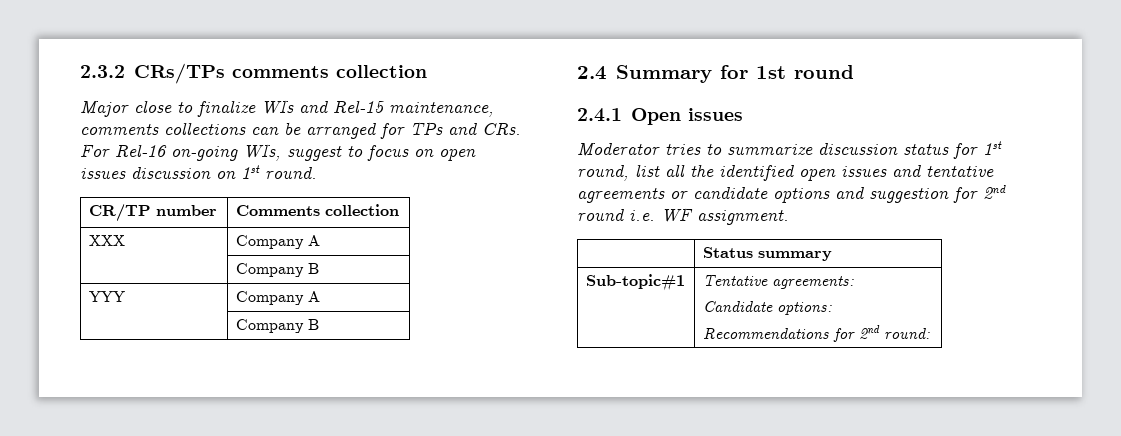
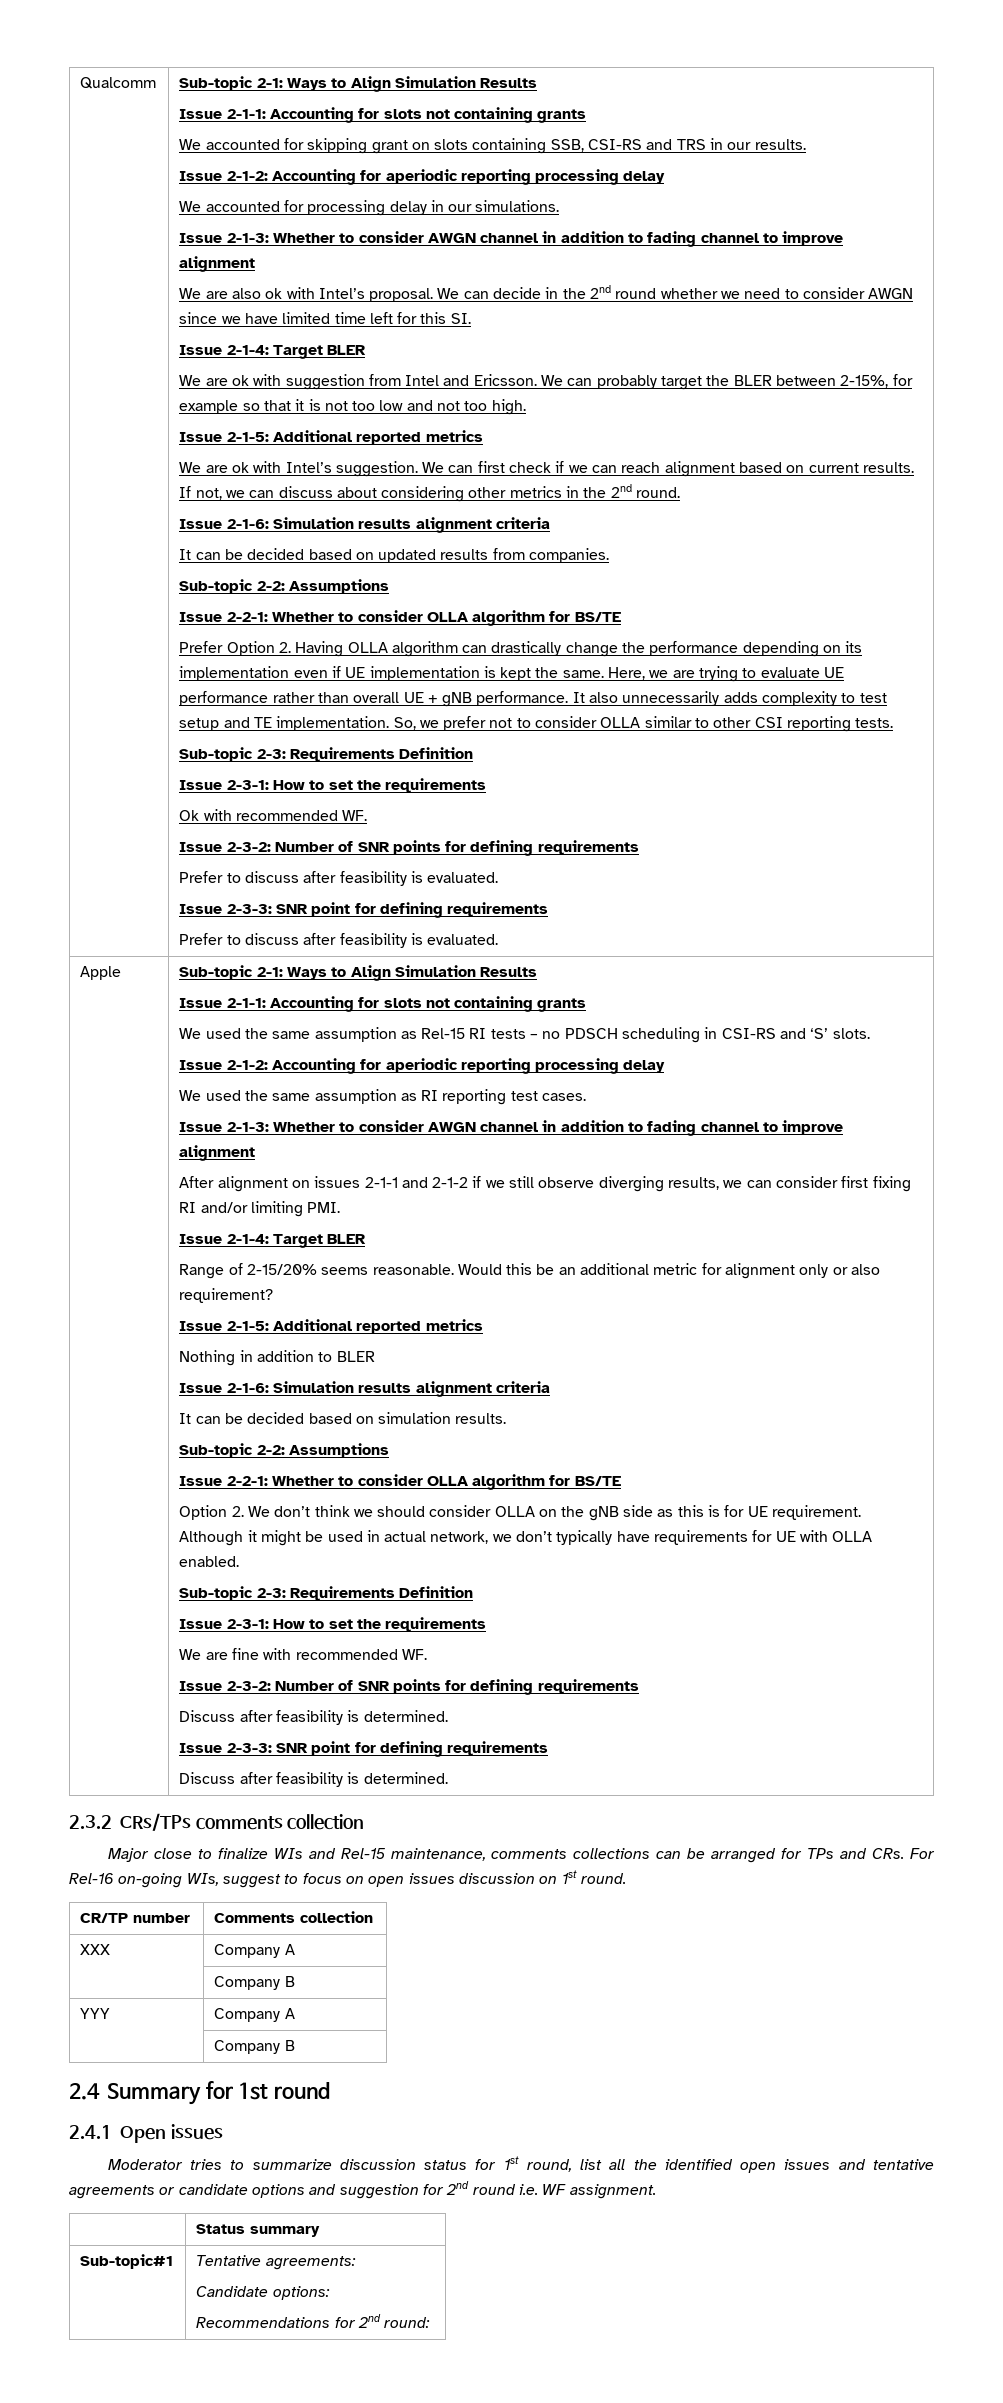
+ Qualcomm | Sub-topic 2-1: Ways to Align Simulation Results
+ Issue 2-1-1: Accounting for slots not containing grants
+ We accounted for skipping grant on slots containing SSB, CSI-RS and TRS in our results.
+ Issue 2-1-2: Accounting for aperiodic reporting processing delay
+ We accounted for processing delay in our simulations.
+ Issue 2-1-3: Whether to consider AWGN channel in addition to fading channel to improve alignment
+ We are also ok with Intel’s proposal. We can decide in the 2nd round whether we need to consider AWGN since we have limited time left for this SI.
+ Issue 2-1-4: Target BLER
+ We are ok with suggestion from Intel and Ericsson. We can probably target the BLER between 2-15%, for example so that it is not too low and not too high.
+ Issue 2-1-5: Additional reported metrics
+ We are ok with Intel’s suggestion. We can first check if we can reach alignment based on current results. If not, we can discuss about considering other metrics in the 2nd round.
+ Issue 2-1-6: Simulation results alignment criteria
+ It can be decided based on updated results from companies.
+ Sub-topic 2-2: Assumptions
+ Issue 2-2-1: Whether to consider OLLA algorithm for BS/TE
+ Prefer Option 2. Having OLLA algorithm can drastically change the performance depending on its implementation even if UE implementation is kept the same. Here, we are trying to evaluate UE performance rather than overall UE + gNB performance. It also unnecessarily adds complexity to test setup and TE implementation. So, we prefer not to consider OLLA similar to other CSI reporting tests.
+ Sub-topic 2-3: Requirements Definition
+ Issue 2-3-1: How to set the requirements
+ Ok with recommended WF.
+ Issue 2-3-2: Number of SNR points for defining requirements
+ Prefer to discuss after feasibility is evaluated.
+ Issue 2-3-3: SNR point for defining requirements
+ Prefer to discuss after feasibility is evaluated.
+ Apple | Sub-topic 2-1: Ways to Align Simulation Results
+ Issue 2-1-1: Accounting for slots not containing grants
+ We used the same assumption as Rel-15 RI tests – no PDSCH scheduling in CSI-RS and ‘S’ slots.
+ Issue 2-1-2: Accounting for aperiodic reporting processing delay
+ We used the same assumption as RI reporting test cases.
+ Issue 2-1-3: Whether to consider AWGN channel in addition to fading channel to improve alignment
+ After alignment on issues 2-1-1 and 2-1-2 if we still observe diverging results, we can consider first fixing RI and/or limiting PMI.
+ Issue 2-1-4: Target BLER
+ Range of 2-15/20% seems reasonable. Would this be an additional metric for alignment only or also requirement?
+ Issue 2-1-5: Additional reported metrics
+ Nothing in addition to BLER
+ Issue 2-1-6: Simulation results alignment criteria
+ It can be decided based on simulation results.
+ Sub-topic 2-2: Assumptions
+ Issue 2-2-1: Whether to consider OLLA algorithm for BS/TE
+ Option 2. We don’t think we should consider OLLA on the gNB side as this is for UE requirement. Although it might be used in actual network, we don’t typically have requirements for UE with OLLA enabled.
+ Sub-topic 2-3: Requirements Definition
+ Issue 2-3-1: How to set the requirements
+ We are fine with recommended WF.
+ Issue 2-3-2: Number of SNR points for defining requirements
+ Discuss after feasibility is determined.
+ Issue 2-3-3: SNR point for defining requirements
+ Discuss after feasibility is determined.

